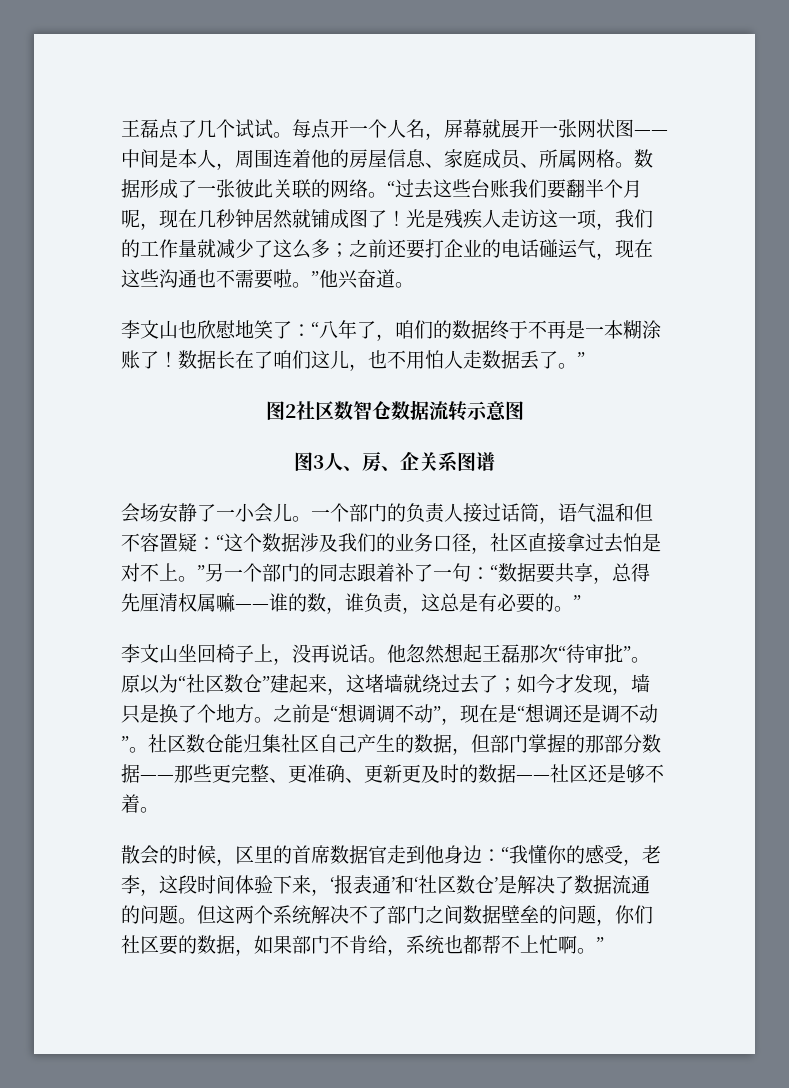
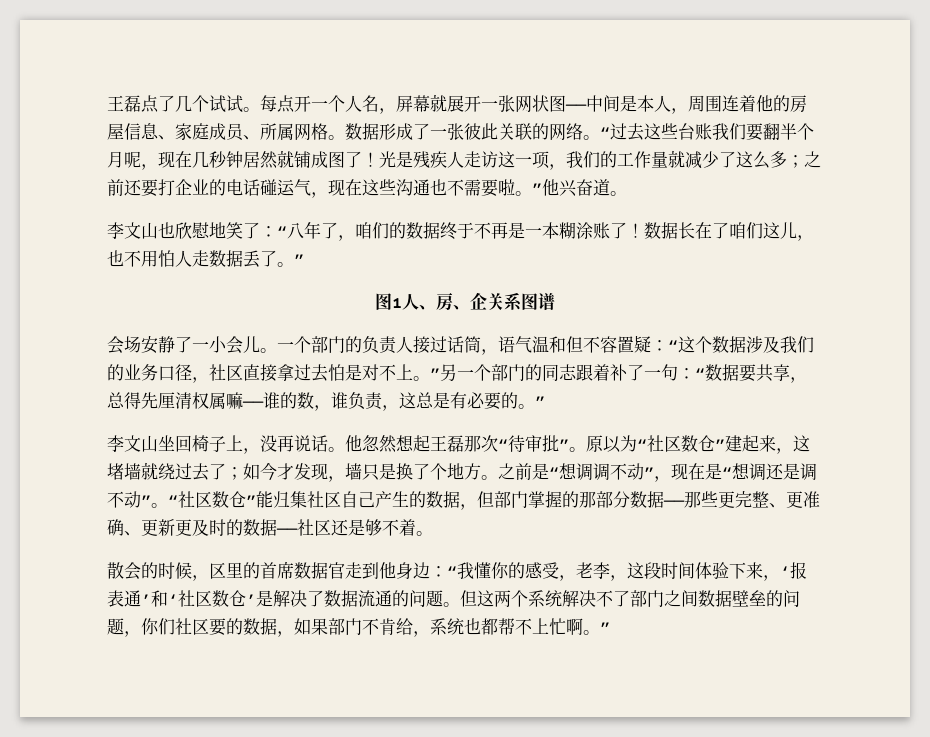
- 图2社区数智仓数据流转示意图
- 图3人、房、企关系图谱
+ 图1人、房、企关系图谱
- 社区数仓能归集社区自己产生的数据，但部门掌握的那部分数据——那些更完整、更准确、更新更及时的数据——社区还是够不着。
+ “社区数仓”能归集社区自己产生的数据，但部门掌握的那部分数据——那些更完整、更准确、更新更及时的数据——社区还是够不着。

